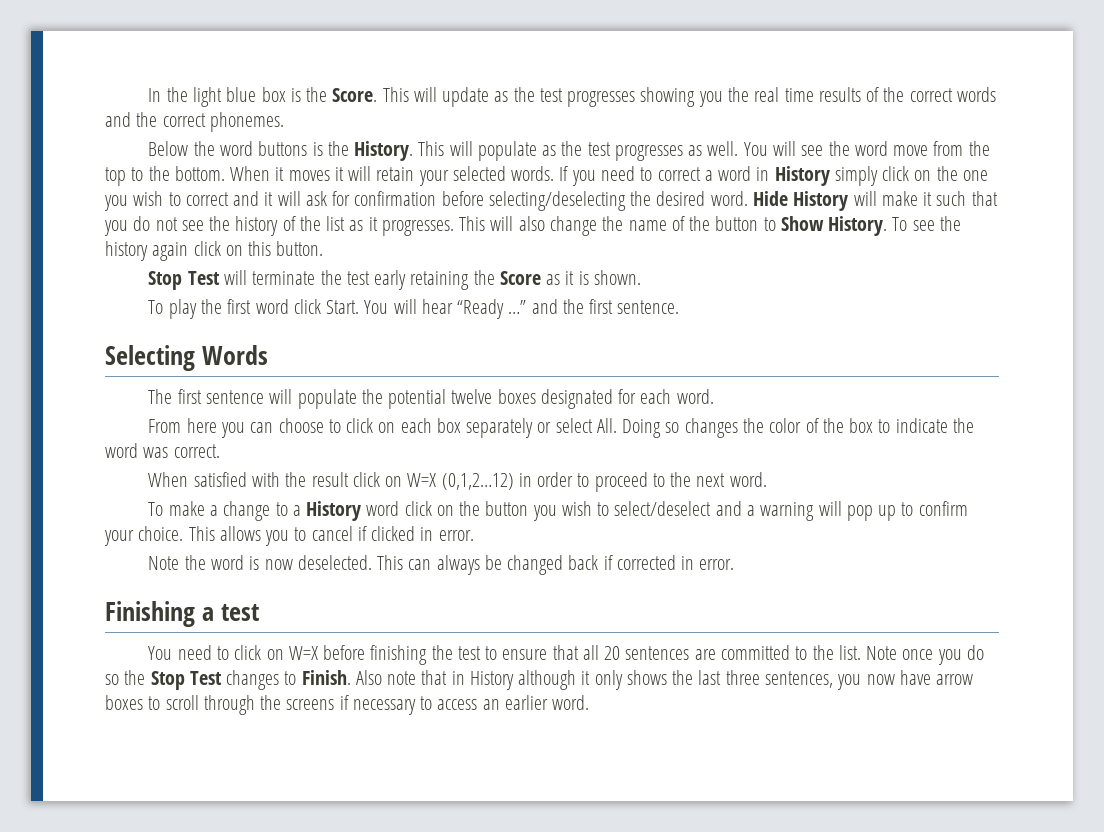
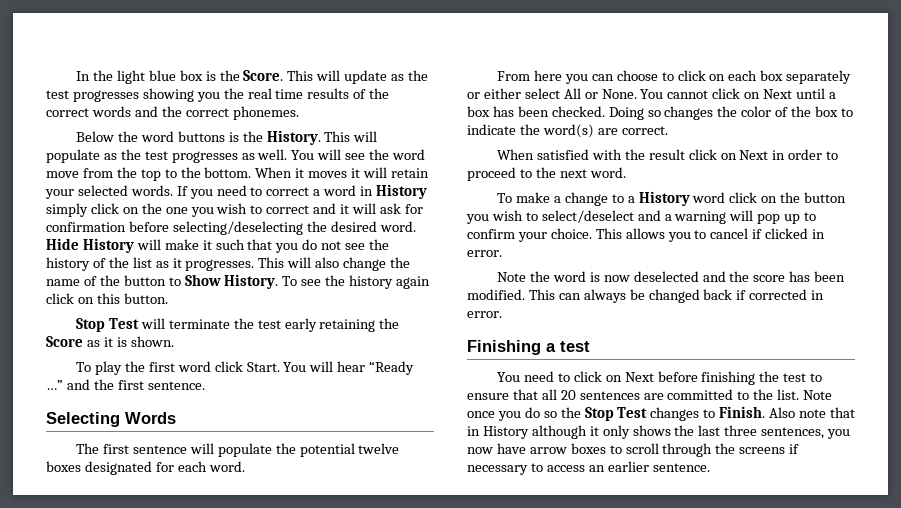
- From here you can choose to click on each box separately or select All. Doing so changes the color of the box to indicate the word was correct.
+ From here you can choose to click on each box separately or either select All or None. You cannot click on Next until a box has been checked. Doing so changes the color of the box to indicate the word(s) are correct.
- When satisfied with the result click on W=X (0,1,2…12) in order to proceed to the next word.
+ When satisfied with the result click on Next in order to proceed to the next word.
- Note the word is now deselected.
+ Note the word is now deselected and the score has been modified.
- You need to click on W=X before finishing the test to ensure that all 20 sentences are committed to the list.
+ You need to click on Next before finishing the test to ensure that all 20 sentences are committed to the list.
- Also note that in History although it only shows the last three sentences, you now have arrow boxes to scroll through the screens if necessary to access an earlier word.
+ Also note that in History although it only shows the last three sentences, you now have arrow boxes to scroll through the screens if necessary to access an earlier sentence.

